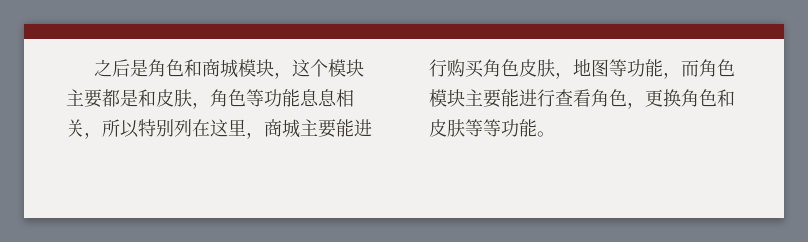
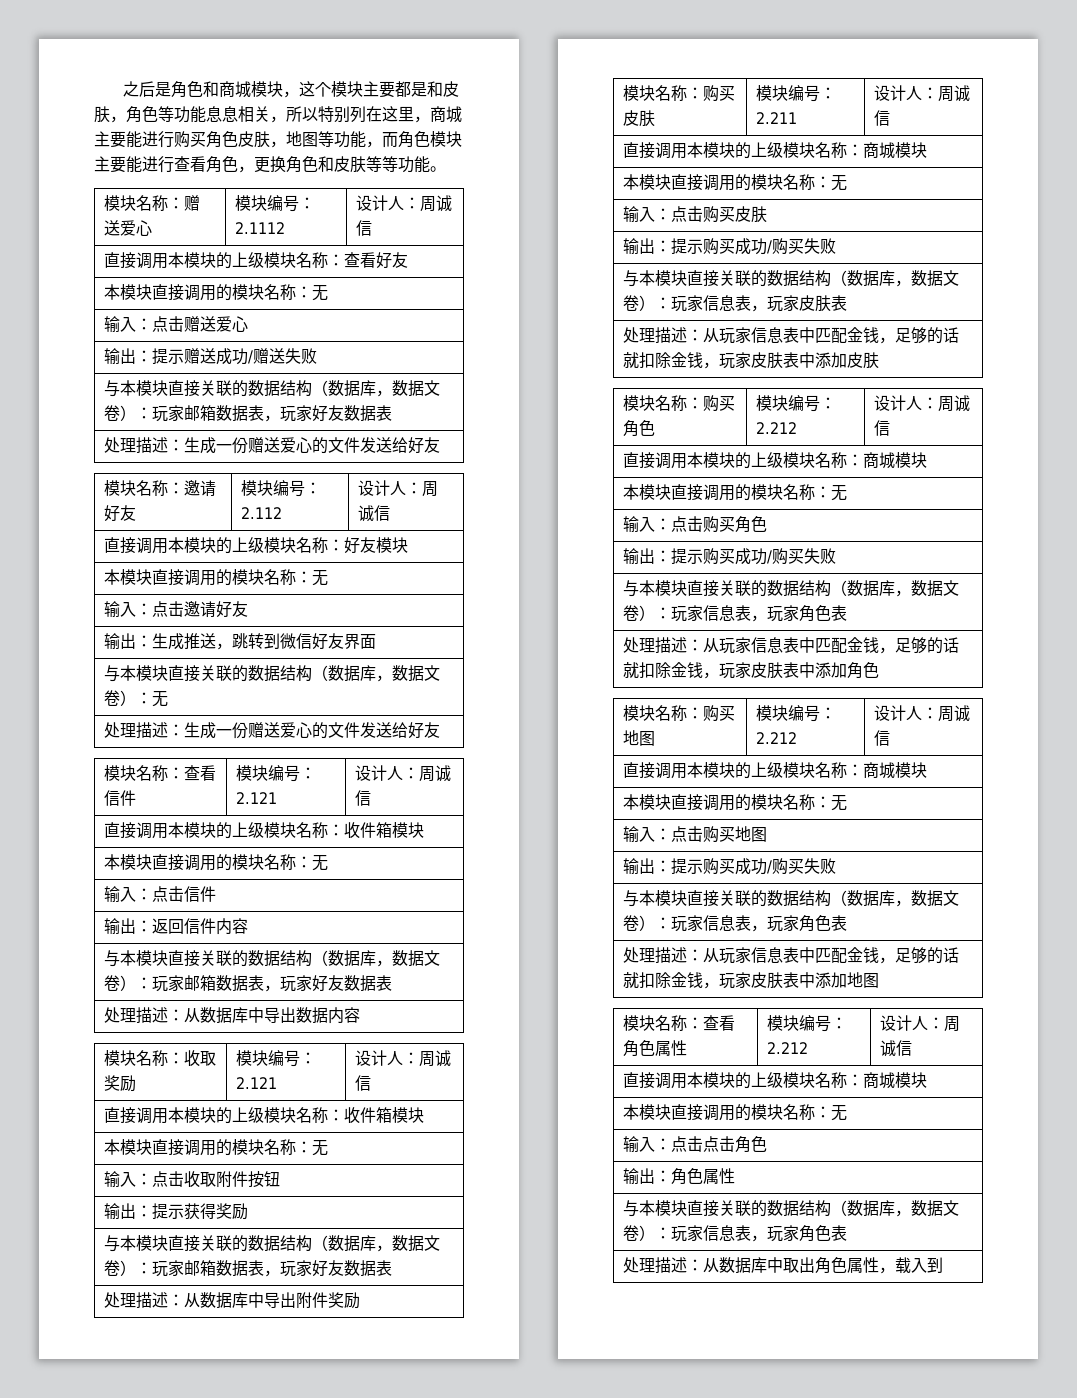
+ 模块名称：赠送爱心 | 模块编号：2.1112 | 设计人：周诚信
+ 直接调用本模块的上级模块名称：查看好友
+ 本模块直接调用的模块名称：无
+ 输入：点击赠送爱心
+ 输出：提示赠送成功/赠送失败
+ 与本模块直接关联的数据结构（数据库，数据文卷）：玩家邮箱数据表，玩家好友数据表
+ 处理描述：生成一份赠送爱心的文件发送给好友
+ 模块名称：邀请好友 | 模块编号：2.112 | 设计人：周诚信
+ 直接调用本模块的上级模块名称：好友模块
+ 本模块直接调用的模块名称：无
+ 输入：点击邀请好友
+ 输出：生成推送，跳转到微信好友界面
+ 与本模块直接关联的数据结构（数据库，数据文卷）：无
+ 处理描述：生成一份赠送爱心的文件发送给好友
+ 模块名称：查看信件 | 模块编号：2.121 | 设计人：周诚信
+ 直接调用本模块的上级模块名称：收件箱模块
+ 本模块直接调用的模块名称：无
+ 输入：点击信件
+ 输出：返回信件内容
+ 与本模块直接关联的数据结构（数据库，数据文卷）：玩家邮箱数据表，玩家好友数据表
+ 处理描述：从数据库中导出数据内容
+ 模块名称：收取奖励 | 模块编号：2.121 | 设计人：周诚信
+ 直接调用本模块的上级模块名称：收件箱模块
+ 本模块直接调用的模块名称：无
+ 输入：点击收取附件按钮
+ 输出：提示获得奖励
+ 与本模块直接关联的数据结构（数据库，数据文卷）：玩家邮箱数据表，玩家好友数据表
+ 处理描述：从数据库中导出附件奖励
+ 模块名称：购买皮肤 | 模块编号：2.211 | 设计人：周诚信
+ 直接调用本模块的上级模块名称：商城模块
+ 本模块直接调用的模块名称：无
+ 输入：点击购买皮肤
+ 输出：提示购买成功/购买失败
+ 与本模块直接关联的数据结构（数据库，数据文卷）：玩家信息表，玩家皮肤表
+ 处理描述：从玩家信息表中匹配金钱，足够的话就扣除金钱，玩家皮肤表中添加皮肤
+ 模块名称：购买角色 | 模块编号：2.212 | 设计人：周诚信
+ 直接调用本模块的上级模块名称：商城模块
+ 本模块直接调用的模块名称：无
+ 输入：点击购买角色
+ 输出：提示购买成功/购买失败
+ 与本模块直接关联的数据结构（数据库，数据文卷）：玩家信息表，玩家角色表
+ 处理描述：从玩家信息表中匹配金钱，足够的话就扣除金钱，玩家皮肤表中添加角色
+ 模块名称：购买地图 | 模块编号：2.212 | 设计人：周诚信
+ 直接调用本模块的上级模块名称：商城模块
+ 本模块直接调用的模块名称：无
+ 输入：点击购买地图
+ 输出：提示购买成功/购买失败
+ 与本模块直接关联的数据结构（数据库，数据文卷）：玩家信息表，玩家角色表
+ 处理描述：从玩家信息表中匹配金钱，足够的话就扣除金钱，玩家皮肤表中添加地图
+ 模块名称：查看角色属性 | 模块编号：2.212 | 设计人：周诚信
+ 直接调用本模块的上级模块名称：商城模块
+ 本模块直接调用的模块名称：无
+ 输入：点击点击角色
+ 输出：角色属性
+ 与本模块直接关联的数据结构（数据库，数据文卷）：玩家信息表，玩家角色表
+ 处理描述：从数据库中取出角色属性，载入到

